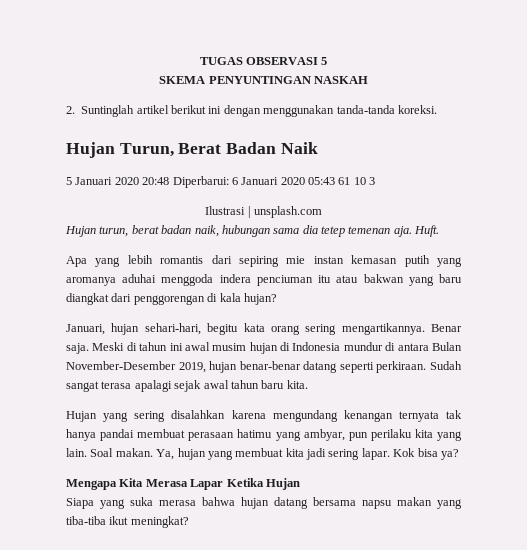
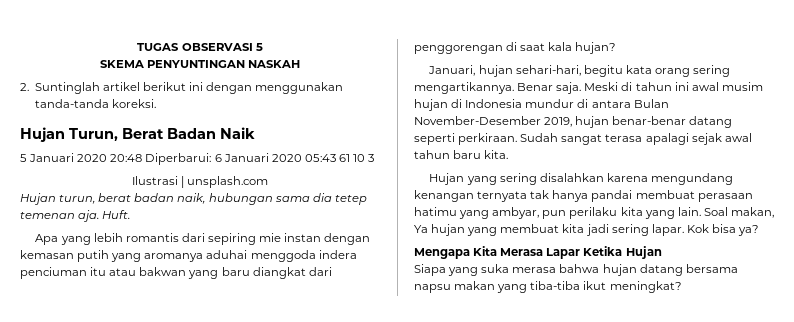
- Apa yang lebih romantis dari sepiring mie instan kemasan putih yang aromanya aduhai menggoda indera penciuman itu atau bakwan yang baru diangkat dari penggorengan di kala hujan?
+ Apa yang lebih romantis dari sepiring mie instan dengan kemasan putih yang aromanya aduhai menggoda indera penciuman itu atau bakwan yang baru diangkat dari penggorengan di saat kala hujan?
- Soal makan. Ya, hujan yang membuat kita jadi sering lapar.
+ Soal makan, Ya hujan yang membuat kita jadi sering lapar.

